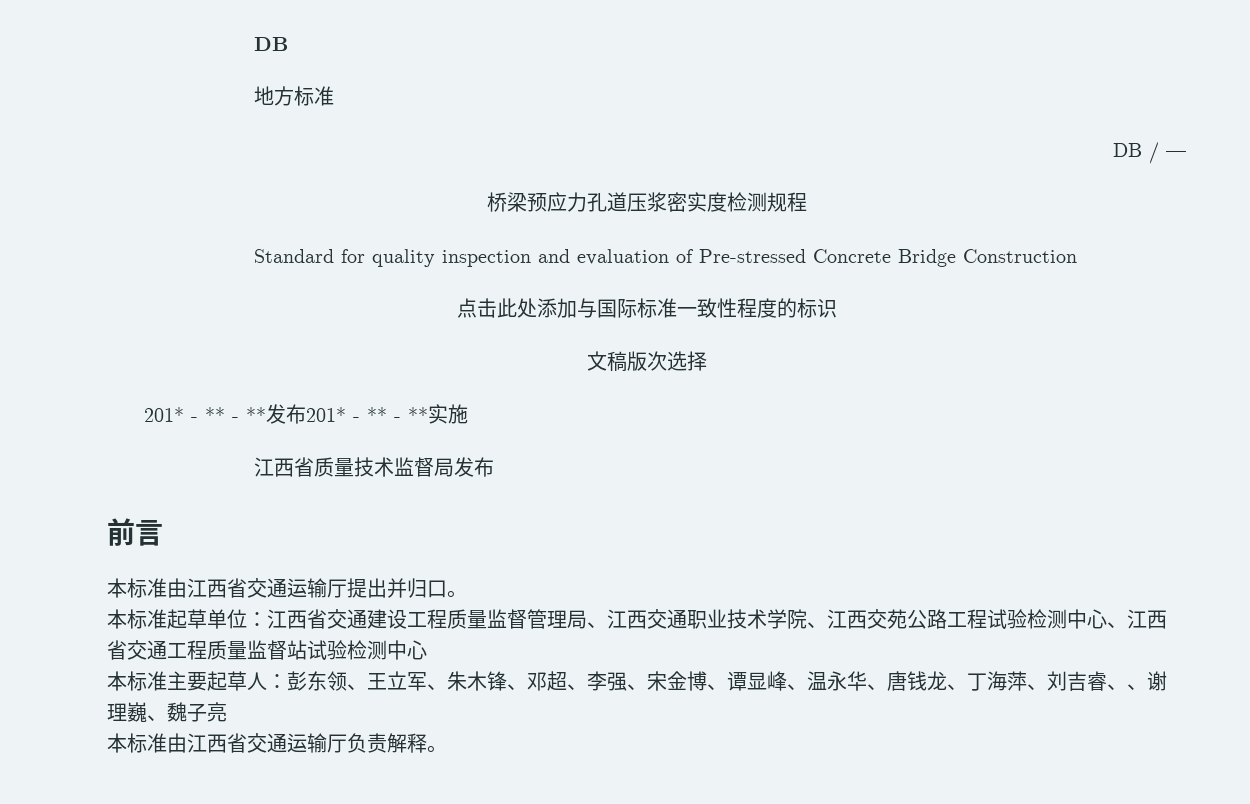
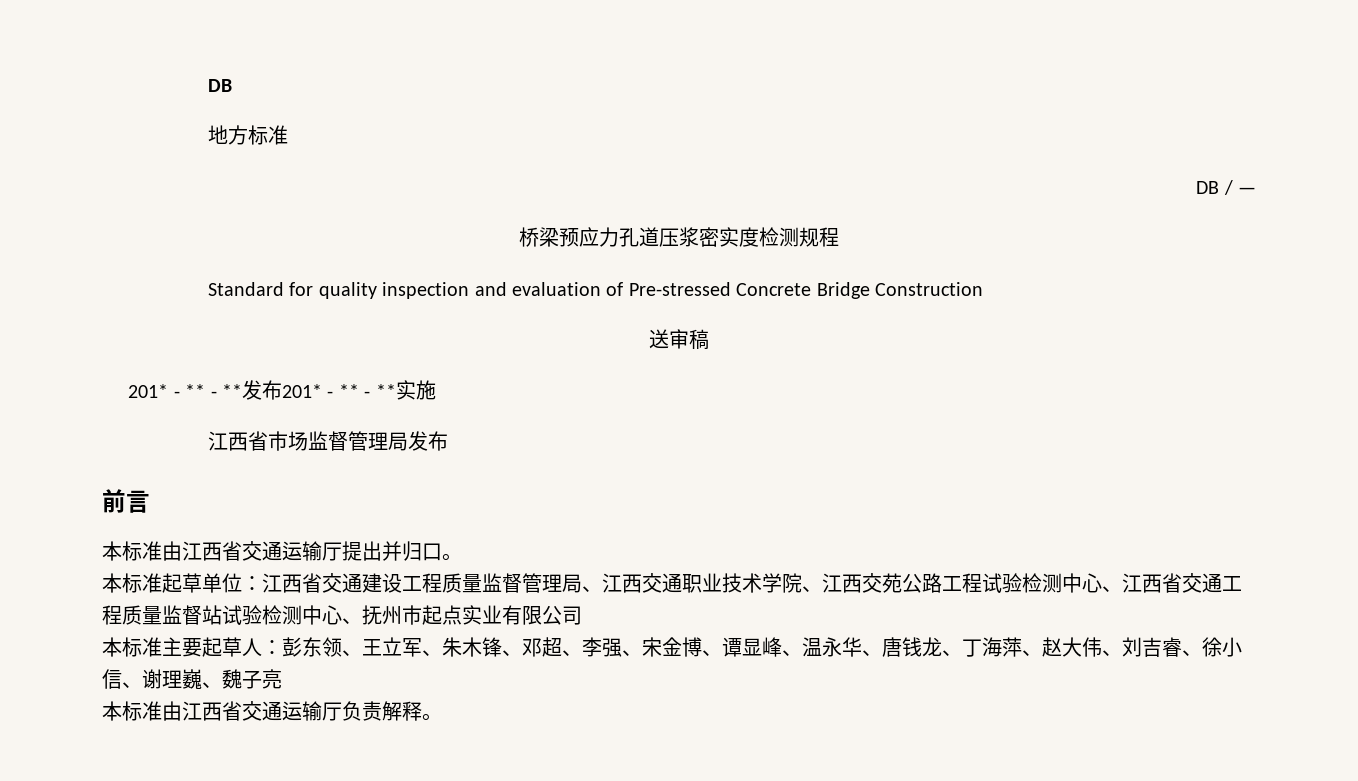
- 点击此处添加与国际标准一致性程度的标识
- 文稿版次选择
+ 送审稿
- 江西省质量技术监督局发布
+ 江西省市场监督管理局发布
- 本标准起草单位：江西省交通建设工程质量监督管理局、江西交通职业技术学院、江西交苑公路工程试验检测中心、江西省交通工程质量监督站试验检测中心
+ 本标准起草单位：江西省交通建设工程质量监督管理局、江西交通职业技术学院、江西交苑公路工程试验检测中心、江西省交通工程质量监督站试验检测中心、抚州市起点实业有限公司
- 本标准主要起草人：彭东领、王立军、朱木锋、邓超、李强、宋金博、谭显峰、温永华、唐钱龙、丁海萍、刘吉睿、、谢理巍、魏子亮
+ 本标准主要起草人：彭东领、王立军、朱木锋、邓超、李强、宋金博、谭显峰、温永华、唐钱龙、丁海萍、赵大伟、刘吉睿、徐小信、谢理巍、魏子亮

